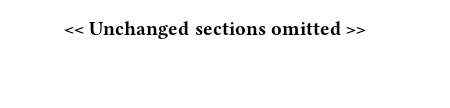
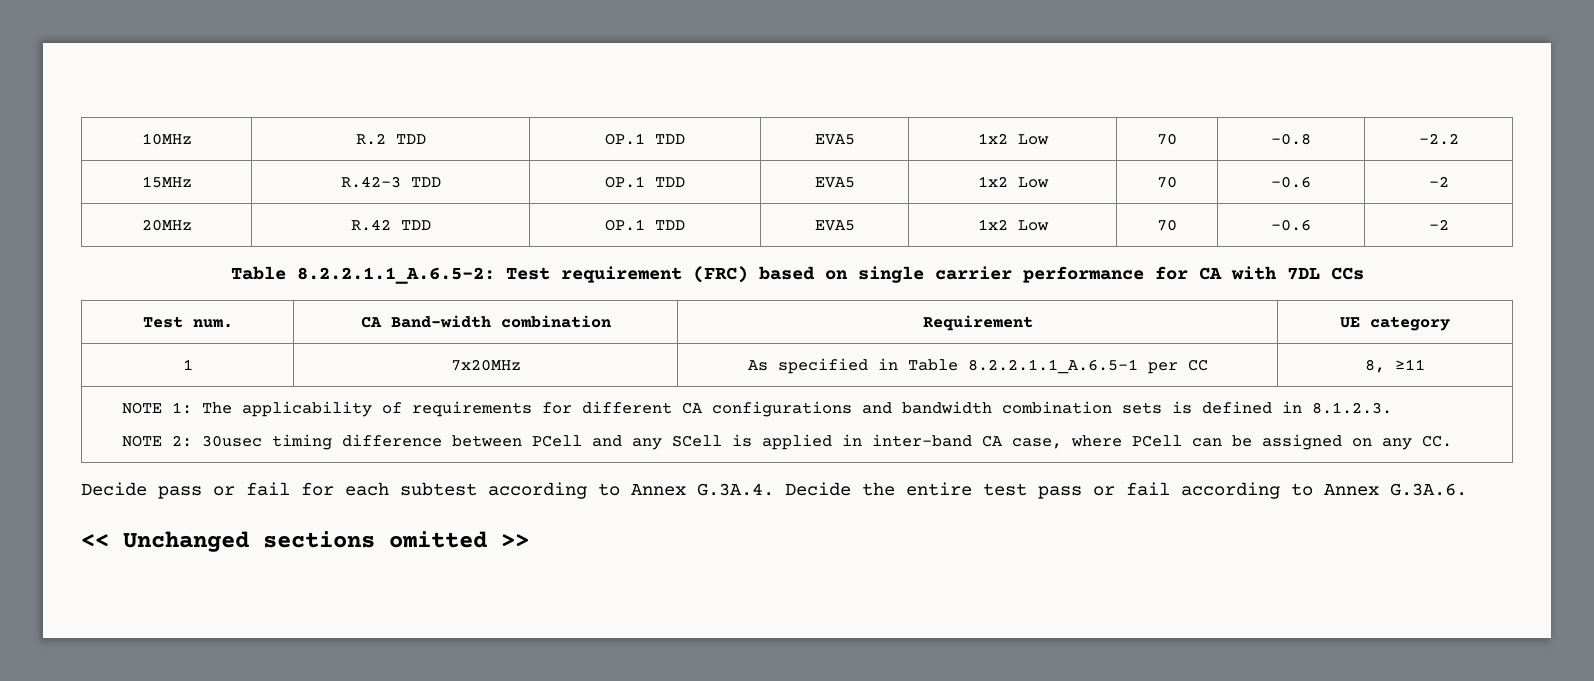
+ 10MHz | R.2 TDD | OP.1 TDD | EVA5 | 1x2 Low | 70 | -0.8 | -2.2
+ 15MHz | R.42-3 TDD | OP.1 TDD | EVA5 | 1x2 Low | 70 | -0.6 | -2
+ 20MHz | R.42 TDD | OP.1 TDD | EVA5 | 1x2 Low | 70 | -0.6 | -2
+ Table 8.2.2.1.1_A.6.5-2: Test requirement (FRC) based on single carrier performance for CA with 7DL CCs
+ Test num. | CA Band-width combination | Requirement | UE category
+ 1 | 7x20MHz | As specified in Table 8.2.2.1.1_A.6.5-1 per CC | 8, ≥11
+ NOTE 1: The applicability of requirements for different CA configurations and bandwidth combination sets is defined in 8.1.2.3.
+ NOTE 2: 30usec timing difference between PCell and any SCell is applied in inter-band CA case, where PCell can be assigned on any CC.
+ Decide pass or fail for each subtest according to Annex G.3A.4. Decide the entire test pass or fail according to Annex G.3A.6.

